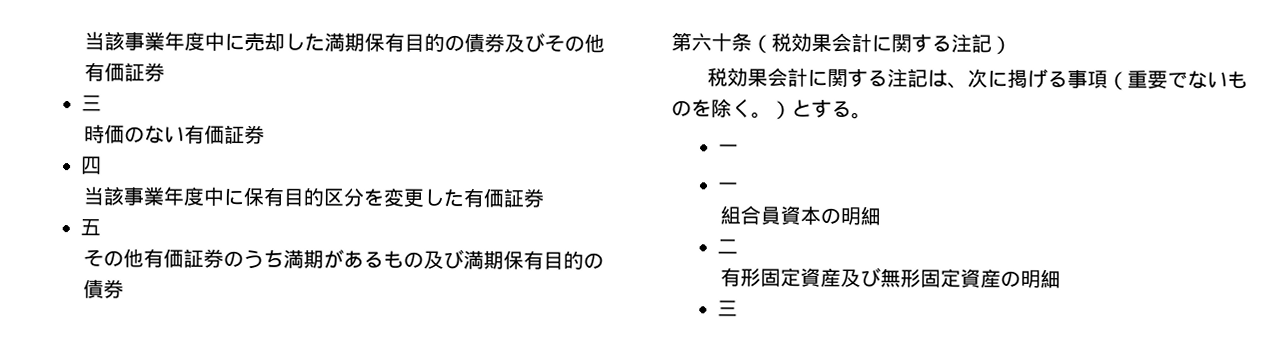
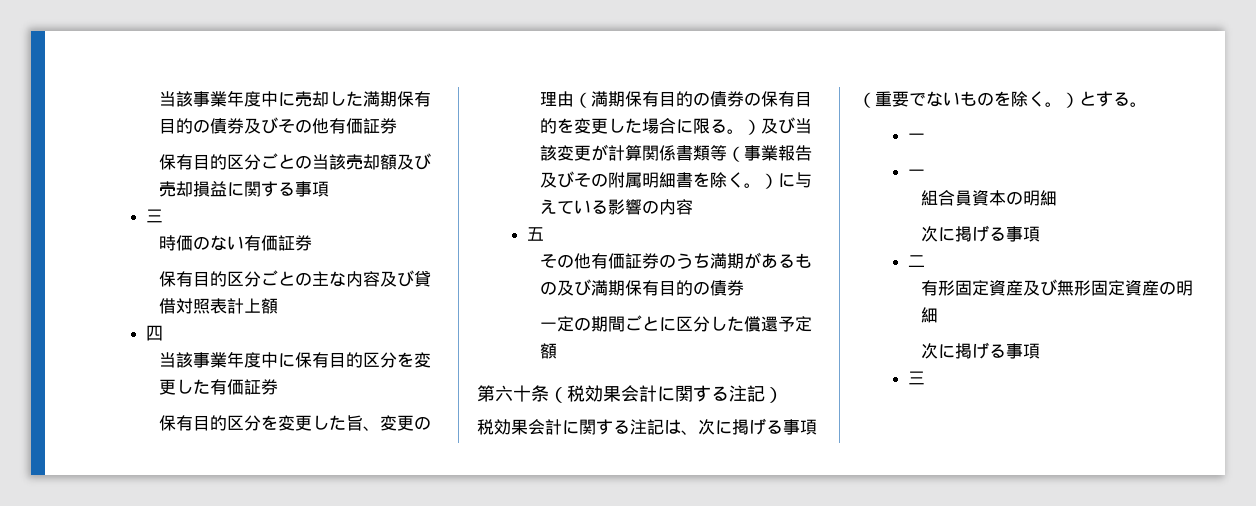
+ 保有目的区分ごとの当該売却額及び売却損益に関する事項
+ 保有目的区分ごとの主な内容及び貸借対照表計上額
+ 保有目的区分を変更した旨、変更の理由（満期保有目的の債券の保有目的を変更した場合に限る。）及び当該変更が計算関係書類等（事業報告及びその附属明細書を除く。）に与えている影響の内容
+ 一定の期間ごとに区分した償還予定額
  組合員資本の明細
+ 次に掲げる事項
  有形固定資産及び無形固定資産の明細
+ 次に掲げる事項

